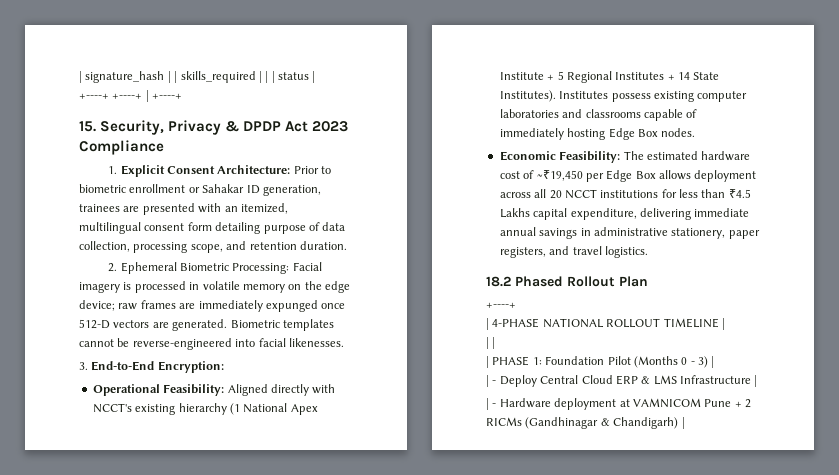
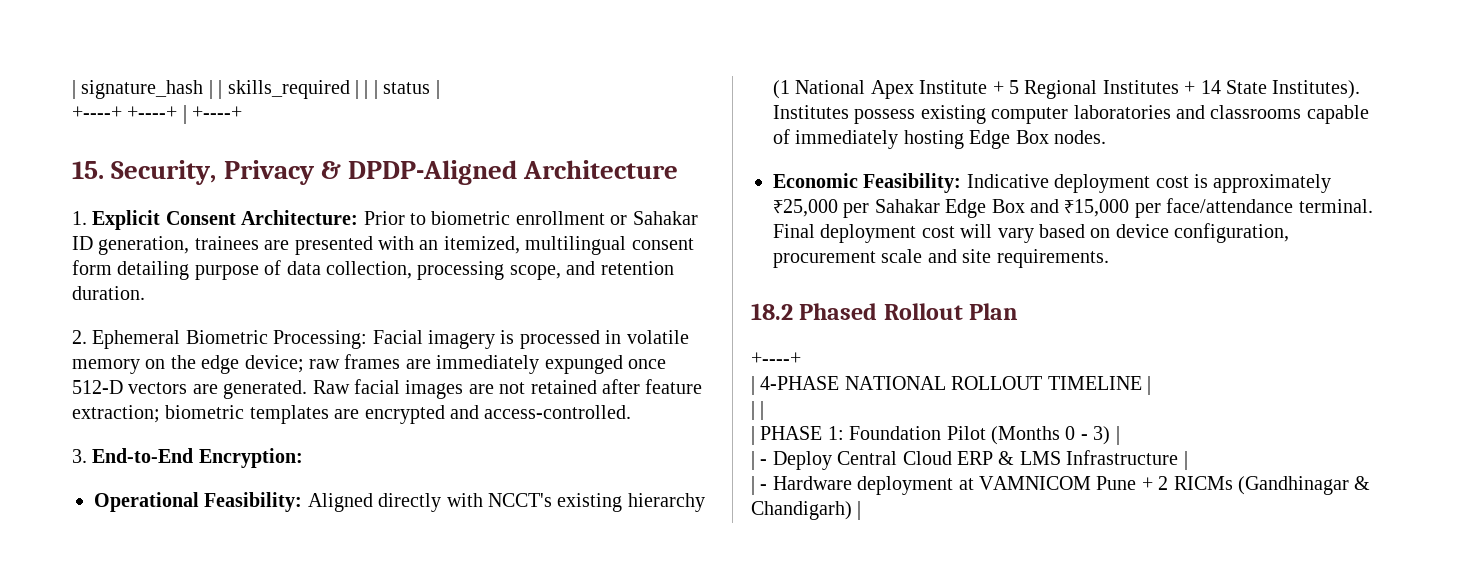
- 15. Security, Privacy & DPDP Act 2023 Compliance
+ 15. Security, Privacy & DPDP-Aligned Architecture
- Biometric templates cannot be reverse-engineered into facial likenesses.
+ Raw facial images are not retained after feature extraction; biometric templates are encrypted and access-controlled.
- Economic Feasibility: The estimated hardware cost of ~₹19,450 per Edge Box allows deployment across all 20 NCCT institutions for less than ₹4.5 Lakhs capital expenditure, delivering immediate annual savings in administrative stationery, paper registers, and travel logistics.
+ Economic Feasibility: Indicative deployment cost is approximately ₹25,000 per Sahakar Edge Box and ₹15,000 per face/attendance terminal. Final deployment cost will vary based on device configuration, procurement scale and site requirements.

